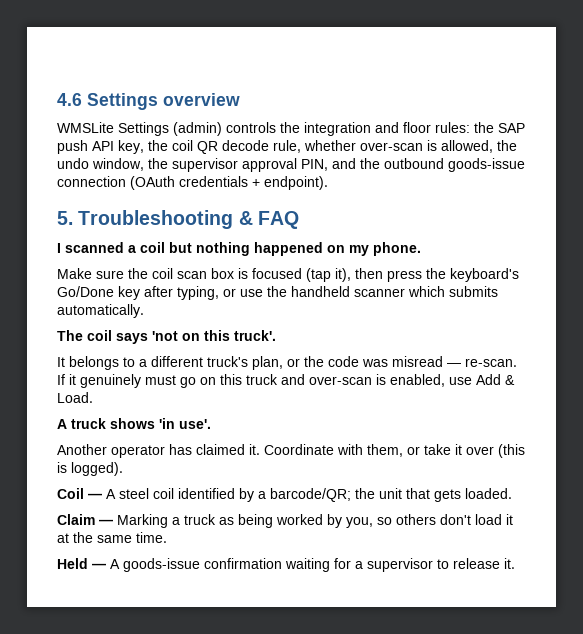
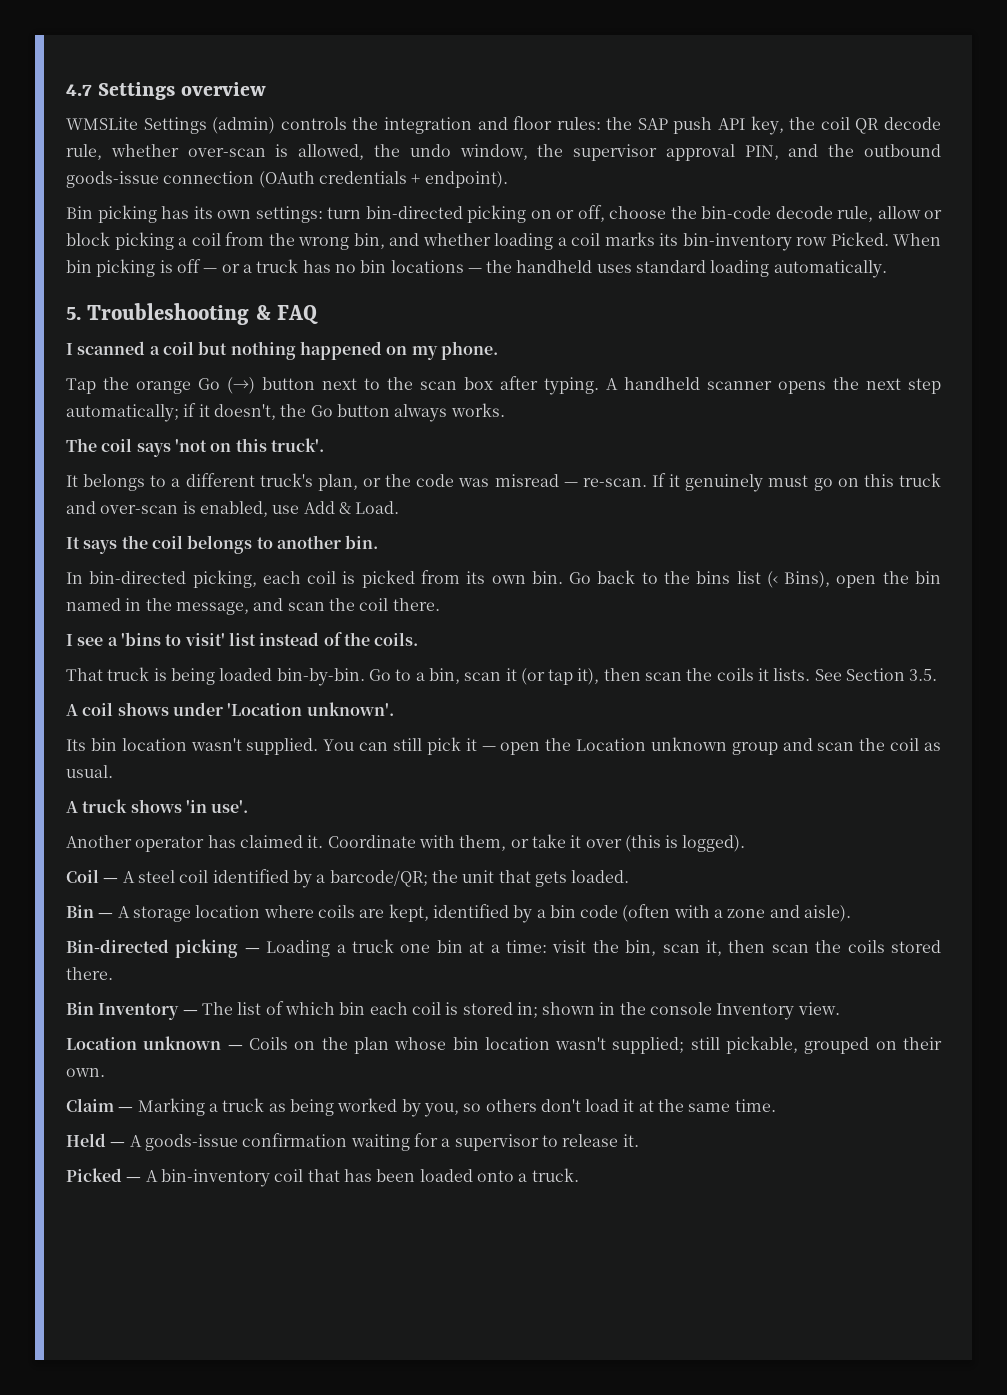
- 4.6 Settings overview
+ 4.7 Settings overview
+ Bin picking has its own settings: turn bin-directed picking on or off, choose the bin-code decode rule, allow or block picking a coil from the wrong bin, and whether loading a coil marks its bin-inventory row Picked. When bin picking is off — or a truck has no bin locations — the handheld uses standard loading automatically.
- Make sure the coil scan box is focused (tap it), then press the keyboard's Go/Done key after typing, or use the handheld scanner which submits automatically.
+ Tap the orange Go (→) button next to the scan box after typing. A handheld scanner opens the next step automatically; if it doesn't, the Go button always works.
+ It says the coil belongs to another bin.
+ In bin-directed picking, each coil is picked from its own bin. Go back to the bins list (‹ Bins), open the bin named in the message, and scan the coil there.
+ I see a 'bins to visit' list instead of the coils.
+ That truck is being loaded bin-by-bin. Go to a bin, scan it (or tap it), then scan the coils it lists. See Section 3.5.
+ A coil shows under 'Location unknown'.
+ Its bin location wasn't supplied. You can still pick it — open the Location unknown group and scan the coil as usual.
+ Bin — A storage location where coils are kept, identified by a bin code (often with a zone and aisle).
+ Bin-directed picking — Loading a truck one bin at a time: visit the bin, scan it, then scan the coils stored there.
+ Bin Inventory — The list of which bin each coil is stored in; shown in the console Inventory view.
+ Location unknown — Coils on the plan whose bin location wasn't supplied; still pickable, grouped on their own.
+ Picked — A bin-inventory coil that has been loaded onto a truck.

